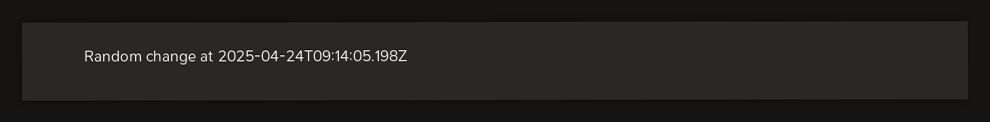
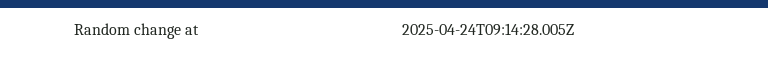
- Random change at 2025-04-24T09:14:05.198Z
+ Random change at 2025-04-24T09:14:28.005Z

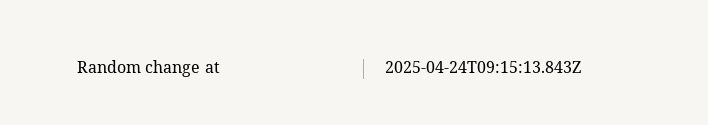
- Random change at 2025-04-24T09:14:28.005Z
+ Random change at 2025-04-24T09:15:13.843Z

